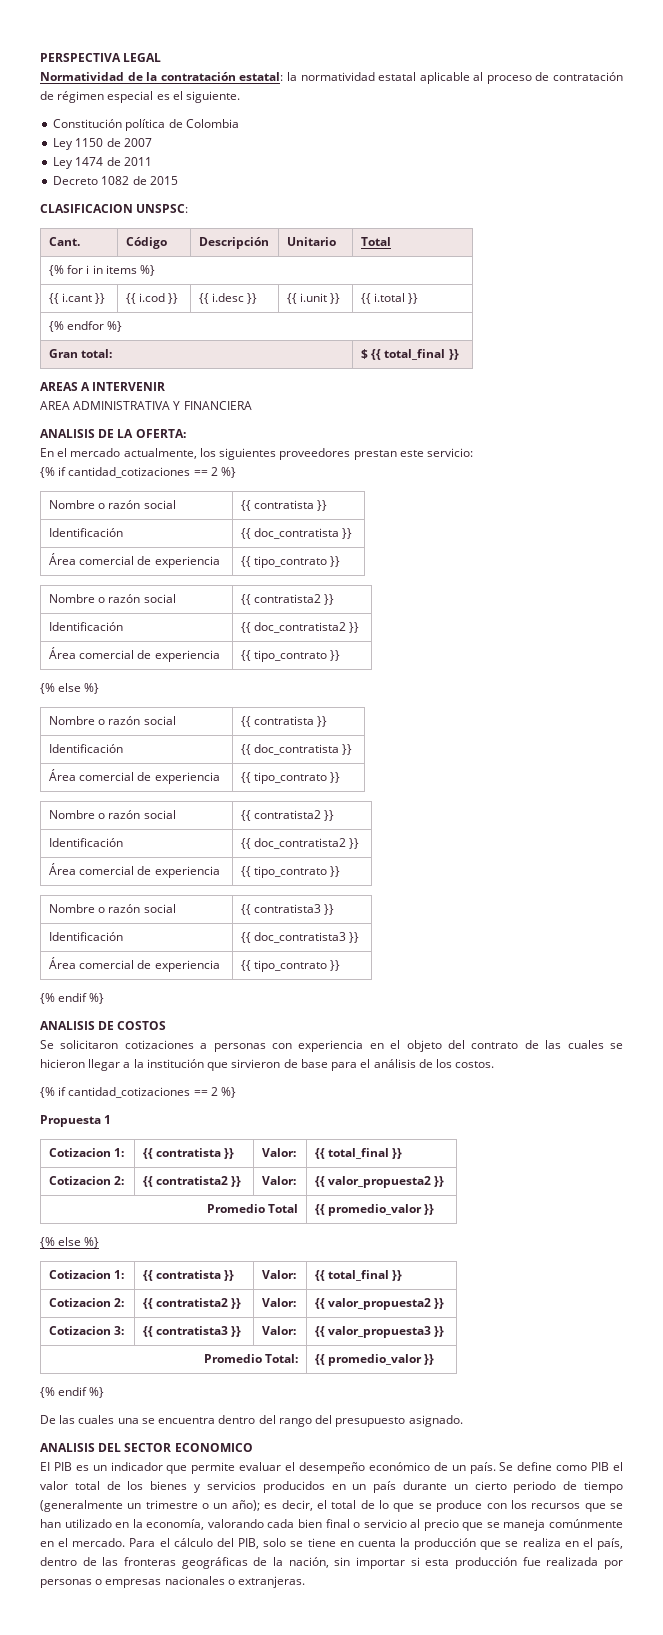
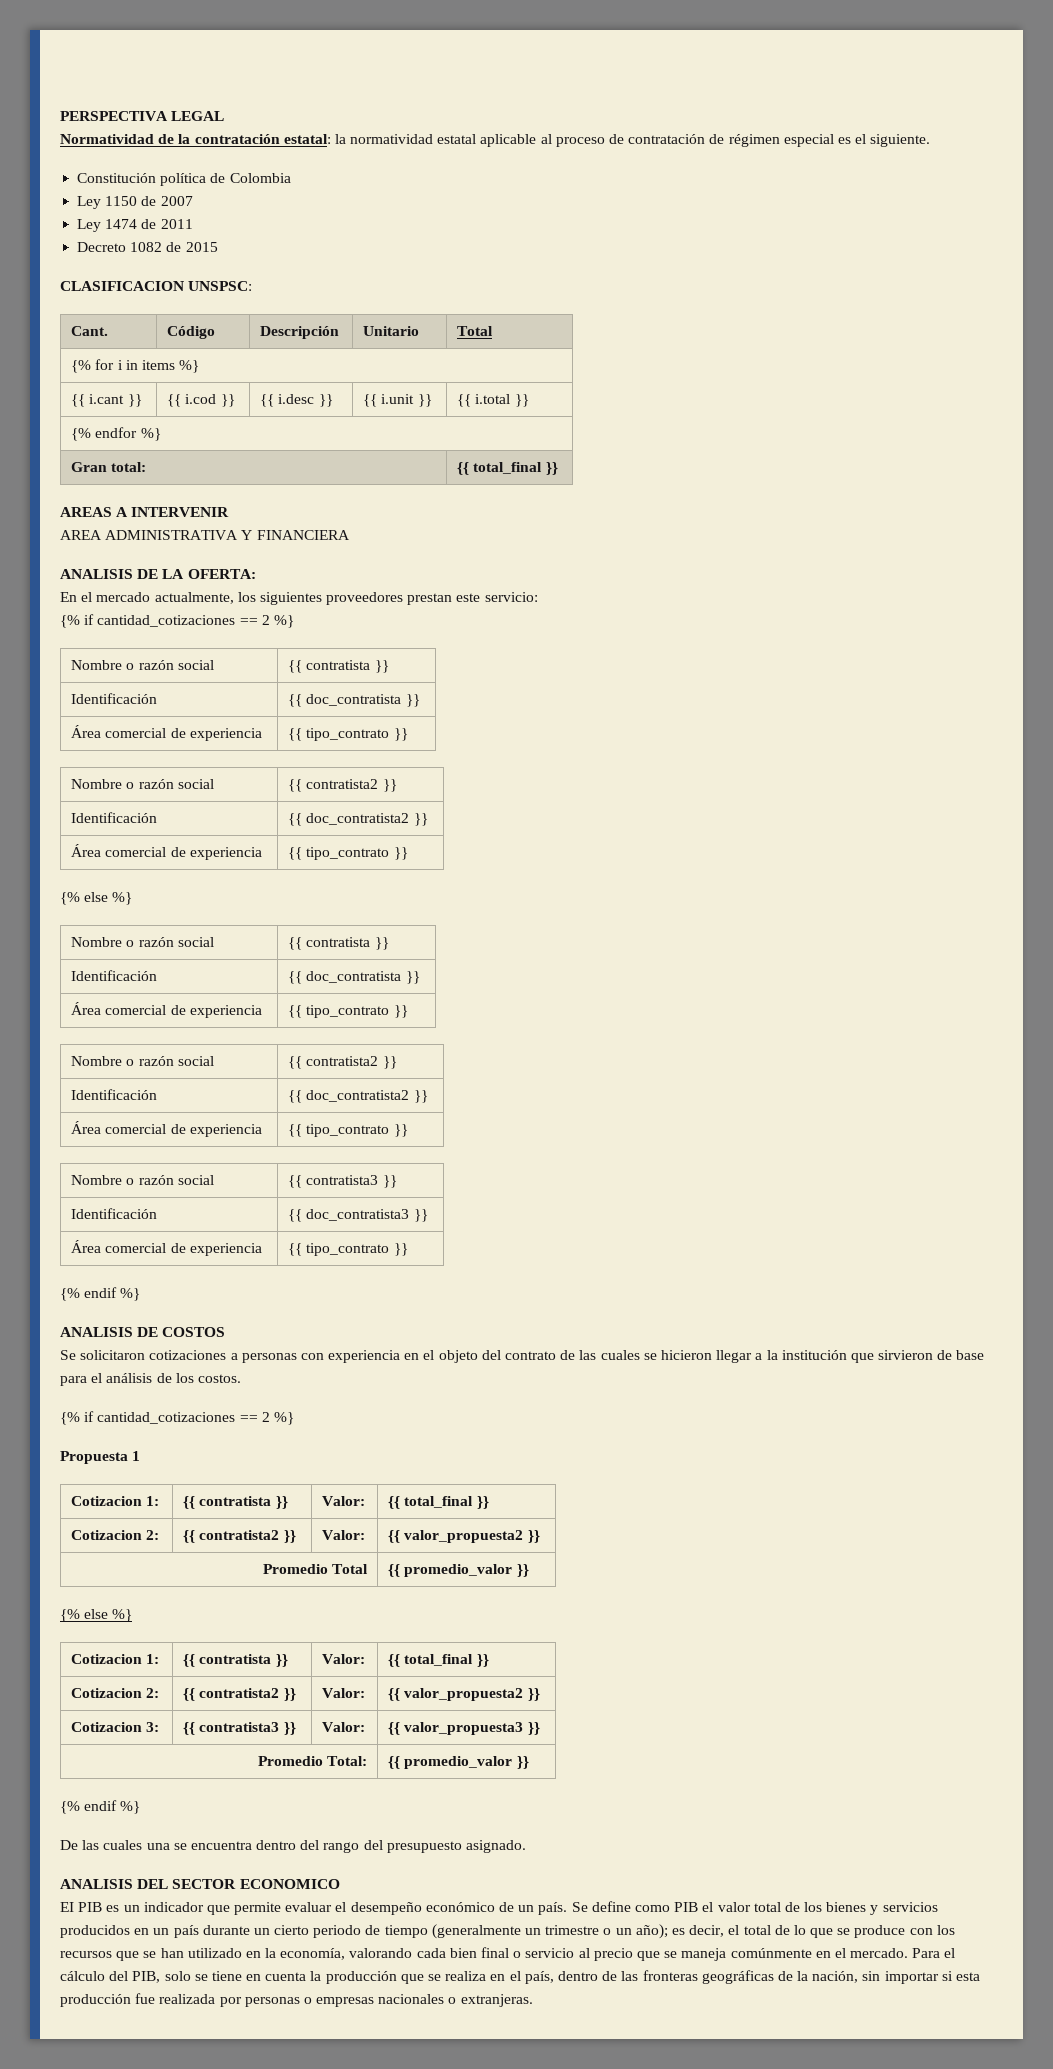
- Gran total: | $ {{ total_final }}
+ Gran total: | {{ total_final }}

